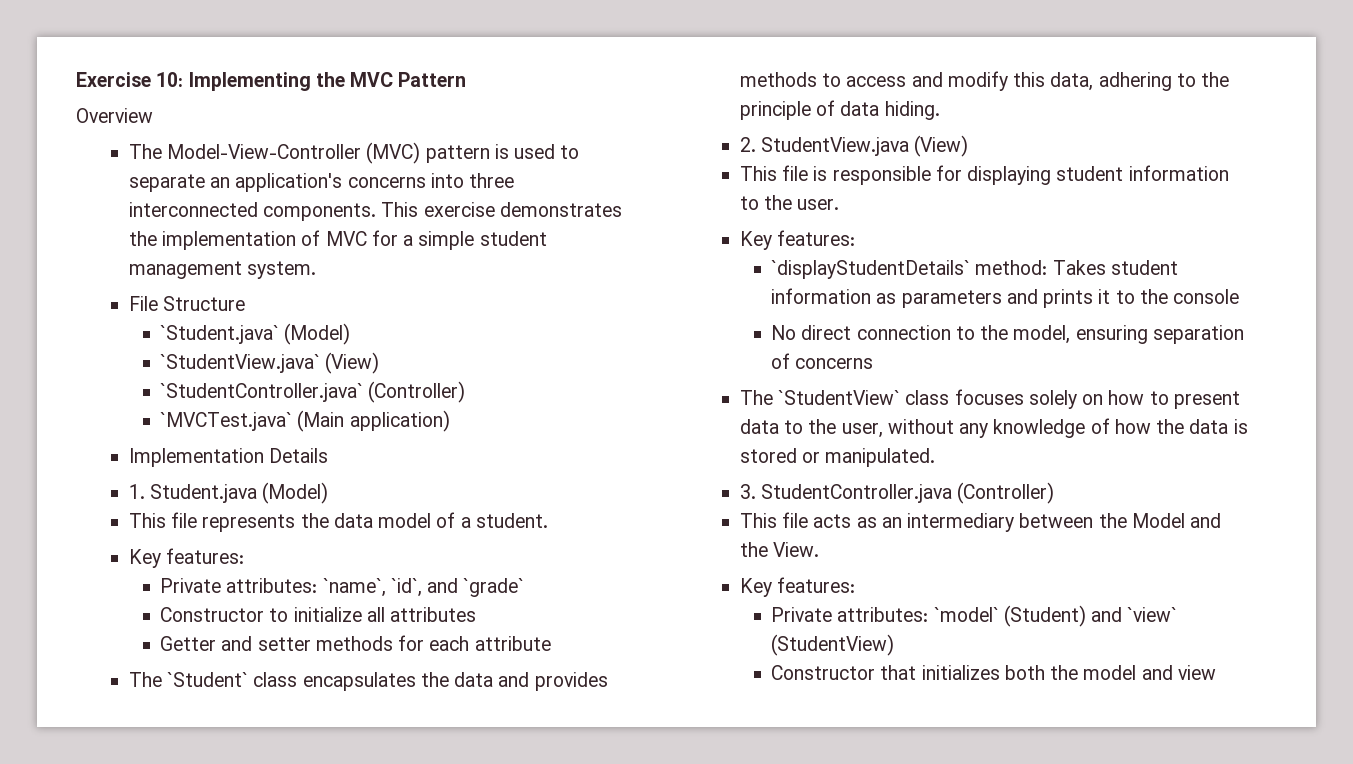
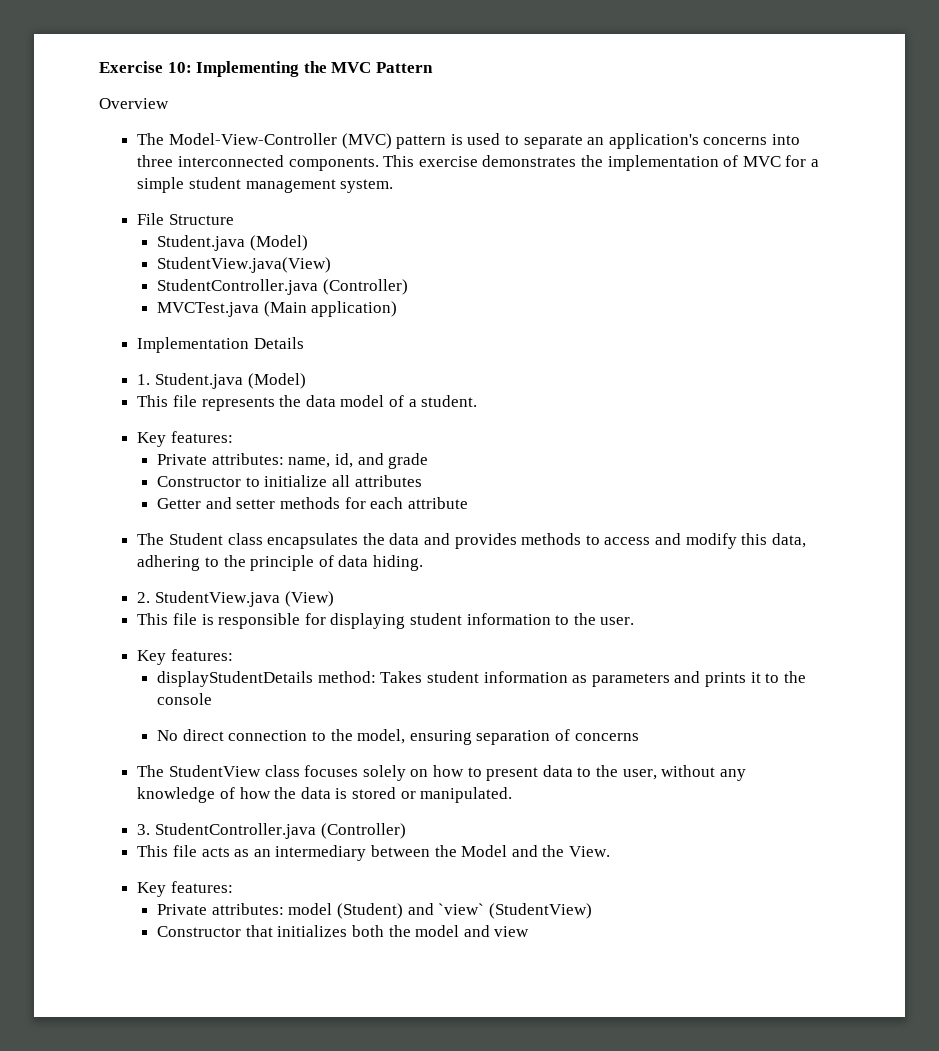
  File Structure
- `Student.java` (Model)
- `StudentView.java` (View)
- `StudentController.java` (Controller)
- `MVCTest.java` (Main application)
+ Student.java (Model)
+ StudentView.java(View)
+ StudentController.java (Controller)
+ MVCTest.java (Main application)
- Private attributes: `name`, `id`, and `grade`
+ Private attributes: name, id, and grade
- The `Student` class encapsulates the data and provides methods to access and modify this data, adhering to the principle of data hiding.
+ The Student class encapsulates the data and provides methods to access and modify this data, adhering to the principle of data hiding.
- `displayStudentDetails` method: Takes student information as parameters and prints it to the console
+ displayStudentDetails method: Takes student information as parameters and prints it to the console
- The `StudentView` class focuses solely on how to present data to the user, without any knowledge of how the data is stored or manipulated.
+ The StudentView class focuses solely on how to present data to the user, without any knowledge of how the data is stored or manipulated.
- Private attributes: `model` (Student) and `view` (StudentView)
+ Private attributes: model (Student) and `view` (StudentView)

